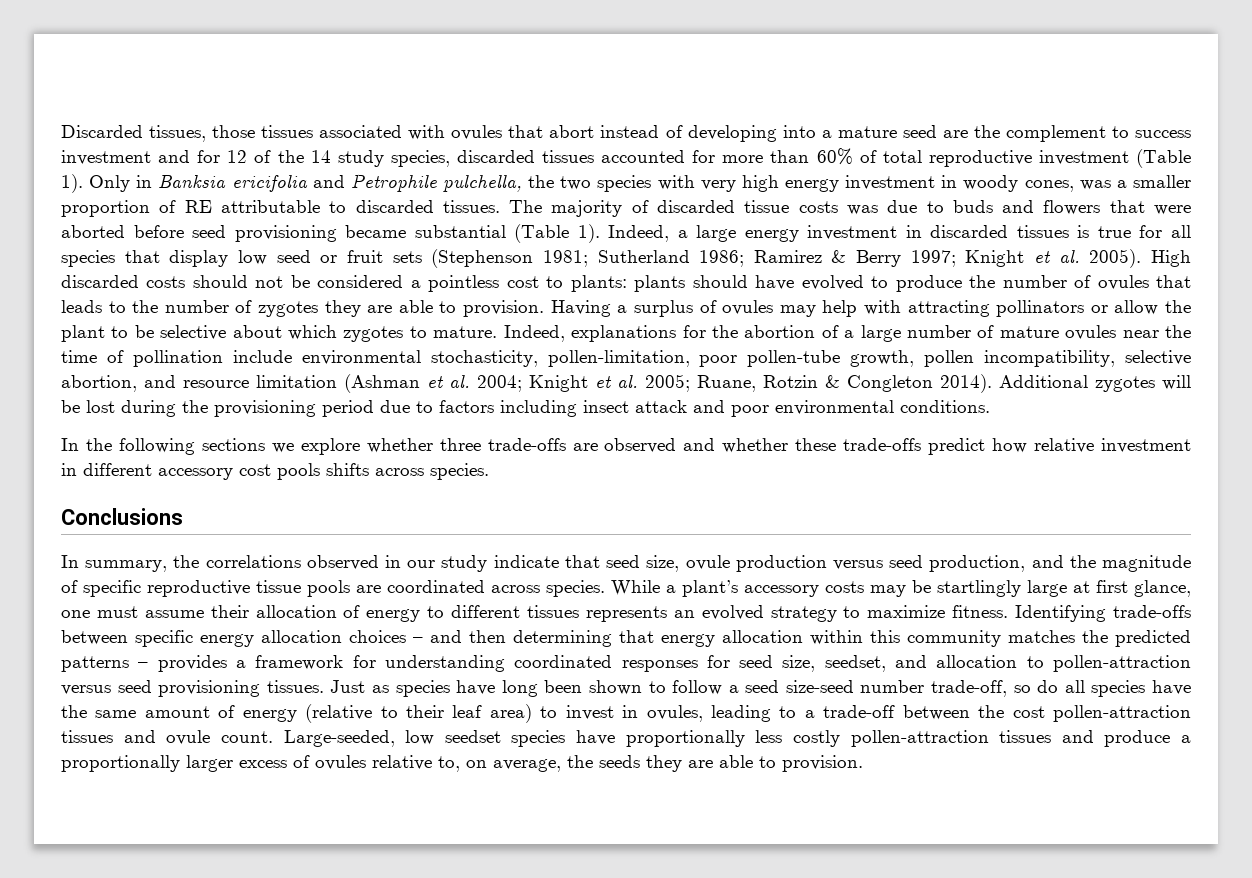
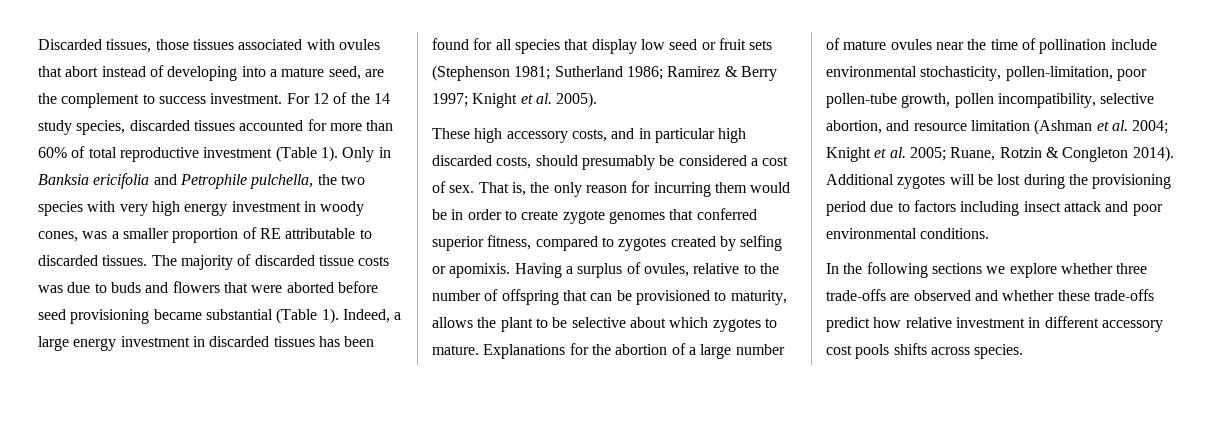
- Discarded tissues, those tissues associated with ovules that abort instead of developing into a mature seed are the complement to success investment and for 12 of the 14 study species, discarded tissues accounted for more than 60% of total reproductive investment (Table 1).
+ Discarded tissues, those tissues associated with ovules that abort instead of developing into a mature seed, are the complement to success investment. For 12 of the 14 study species, discarded tissues accounted for more than 60% of total reproductive investment (Table 1).
- Indeed, a large energy investment in discarded tissues is true for all species that display low seed or fruit sets (Stephenson 1981; Sutherland 1986; Ramirez & Berry 1997; Knight et al. 2005). High discarded costs should not be considered a pointless cost to plants: plants should have evolved to produce the number of ovules that leads to the number of zygotes they are able to provision. Having a surplus of ovules may help with attracting pollinators or allow the plant to be selective about which zygotes to mature.
+ Indeed, a large energy investment in discarded tissues has been found for all species that display low seed or fruit sets (Stephenson 1981; Sutherland 1986; Ramirez & Berry 1997; Knight et al. 2005).
+ These high accessory costs, and in particular high discarded costs, should presumably be considered a cost of sex. That is, the only reason for incurring them would be in order to create zygote genomes that conferred superior fitness, compared to zygotes created by selfing or apomixis. Having a surplus of ovules, relative to the number of offspring that can be provisioned to maturity, allows the plant to be selective about which zygotes to mature.
- Indeed, explanations for the abortion of a large number of mature ovules near the time of pollination include environmental stochasticity, pollen-limitation, poor pollen-tube growth, pollen incompatibility, selective abortion, and resource limitation (Ashman et al. 2004; Knight et al. 2005; Ruane, Rotzin & Congleton 2014).
+ Explanations for the abortion of a large number of mature ovules near the time of pollination include environmental stochasticity, pollen-limitation, poor pollen-tube growth, pollen incompatibility, selective abortion, and resource limitation (Ashman et al. 2004; Knight et al. 2005; Ruane, Rotzin & Congleton 2014).
- Conclusions
- In summary, the correlations observed in our study indicate that seed size, ovule production versus seed production, and the magnitude of specific reproductive tissue pools are coordinated across species. While a plant’s accessory costs may be startlingly large at first glance, one must assume their allocation of energy to different tissues represents an evolved strategy to maximize fitness. Identifying trade-offs between specific energy allocation choices – and then determining that energy allocation within this community matches the predicted patterns – provides a framework for understanding coordinated responses for seed size, seedset, and allocation to pollen-attraction versus seed provisioning tissues. Just as species have long been shown to follow a seed size-seed number trade-off, so do all species have the same amount of energy (relative to their leaf area) to invest in ovules, leading to a trade-off between the cost pollen-attraction tissues and ovule count. Large-seeded, low seedset species have proportionally less costly pollen-attraction tissues and produce a proportionally larger excess of ovules relative to, on average, the seeds they are able to provision.

